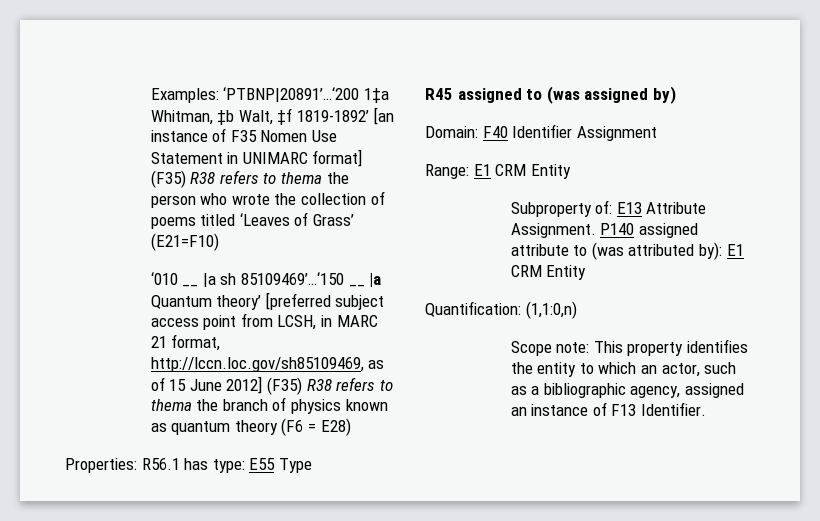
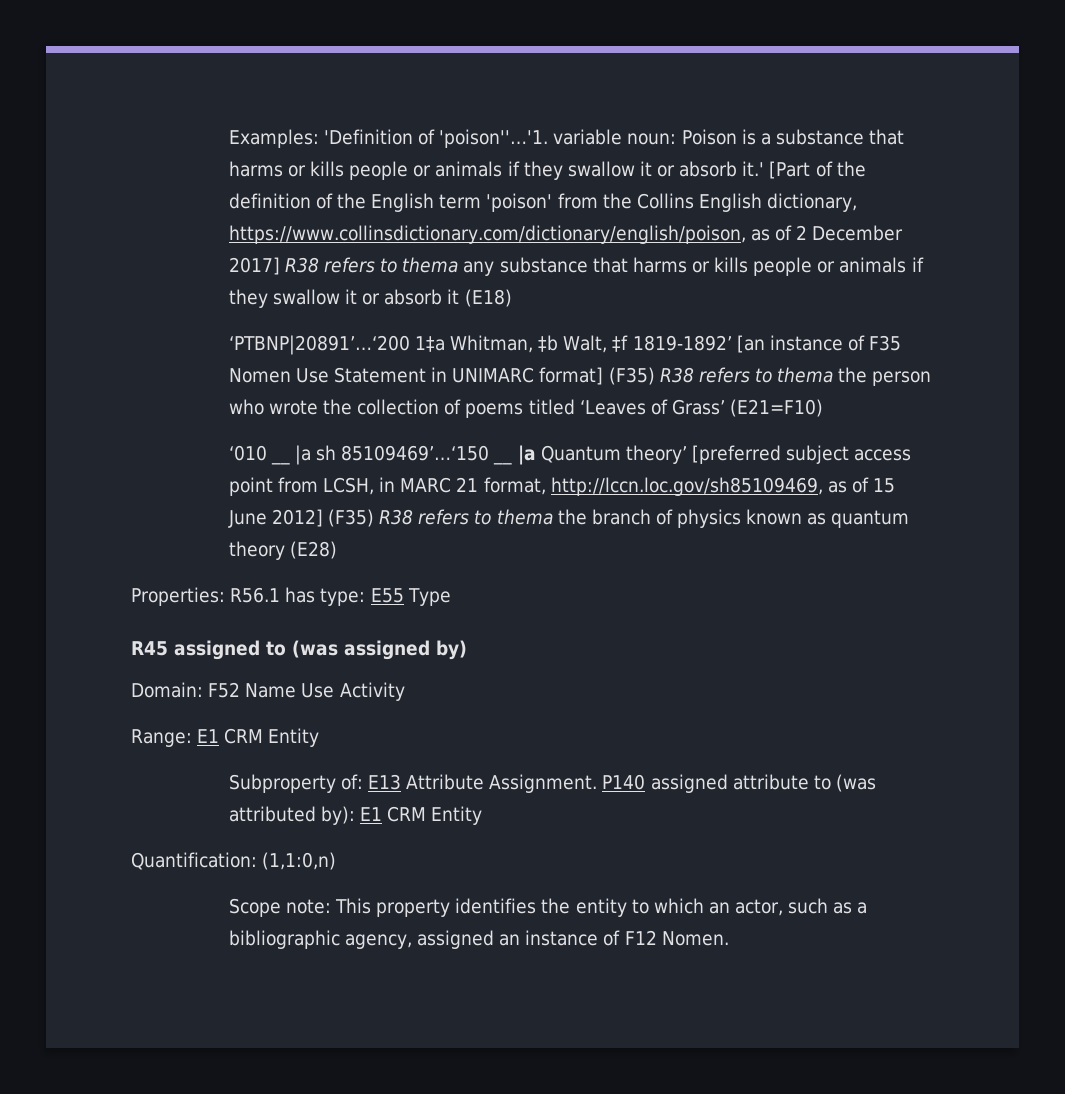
- Examples: ‘PTBNP|20891’…‘200 1‡a Whitman, ‡b Walt, ‡f 1819-1892’ [an instance of F35 Nomen Use Statement in UNIMARC format] (F35) R38 refers to thema the person who wrote the collection of poems titled ‘Leaves of Grass’ (E21=F10)
+ Examples: 'Definition of 'poison''…'1. variable noun: Poison is a substance that harms or kills people or animals if they swallow it or absorb it.' [Part of the definition of the English term 'poison' from the Collins English dictionary, https://www.collinsdictionary.com/dictionary/english/poison, as of 2 December 2017] R38 refers to thema any substance that harms or kills people or animals if they swallow it or absorb it (E18)
+ ‘PTBNP|20891’…‘200 1‡a Whitman, ‡b Walt, ‡f 1819-1892’ [an instance of F35 Nomen Use Statement in UNIMARC format] (F35) R38 refers to thema the person who wrote the collection of poems titled ‘Leaves of Grass’ (E21=F10)
- ‘010 __ |a sh 85109469’…‘150 __ |a Quantum theory’ [preferred subject access point from LCSH, in MARC 21 format, http://lccn.loc.gov/sh85109469, as of 15 June 2012] (F35) R38 refers to thema the branch of physics known as quantum theory (F6 = E28)
+ ‘010 __ |a sh 85109469’…‘150 __ |a Quantum theory’ [preferred subject access point from LCSH, in MARC 21 format, http://lccn.loc.gov/sh85109469, as of 15 June 2012] (F35) R38 refers to thema the branch of physics known as quantum theory (E28)
- Domain: F40 Identifier Assignment
+ Domain: F52 Name Use Activity
- Scope note: This property identifies the entity to which an actor, such as a bibliographic agency, assigned an instance of F13 Identifier.
+ Scope note: This property identifies the entity to which an actor, such as a bibliographic agency, assigned an instance of F12 Nomen.

